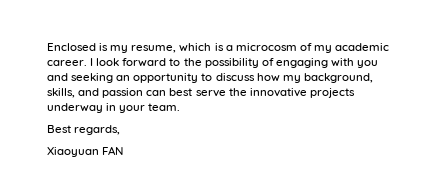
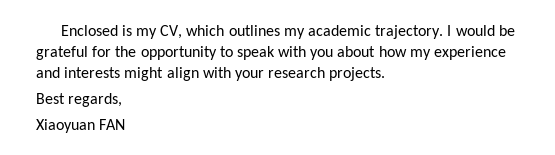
- Enclosed is my resume, which is a microcosm of my academic career. I look forward to the possibility of engaging with you and seeking an opportunity to discuss how my background, skills, and passion can best serve the innovative projects underway in your team.
+ Enclosed is my CV, which outlines my academic trajectory. I would be grateful for the opportunity to speak with you about how my experience and interests might align with your research projects.

